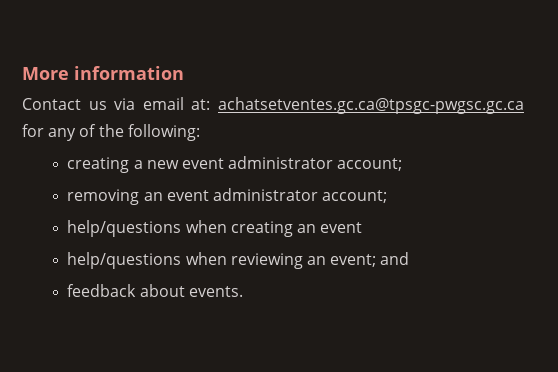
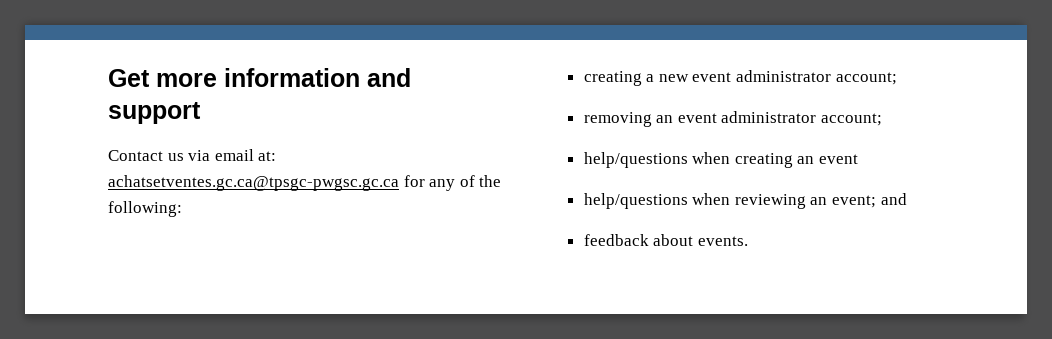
- More information
+ Get more information and support

